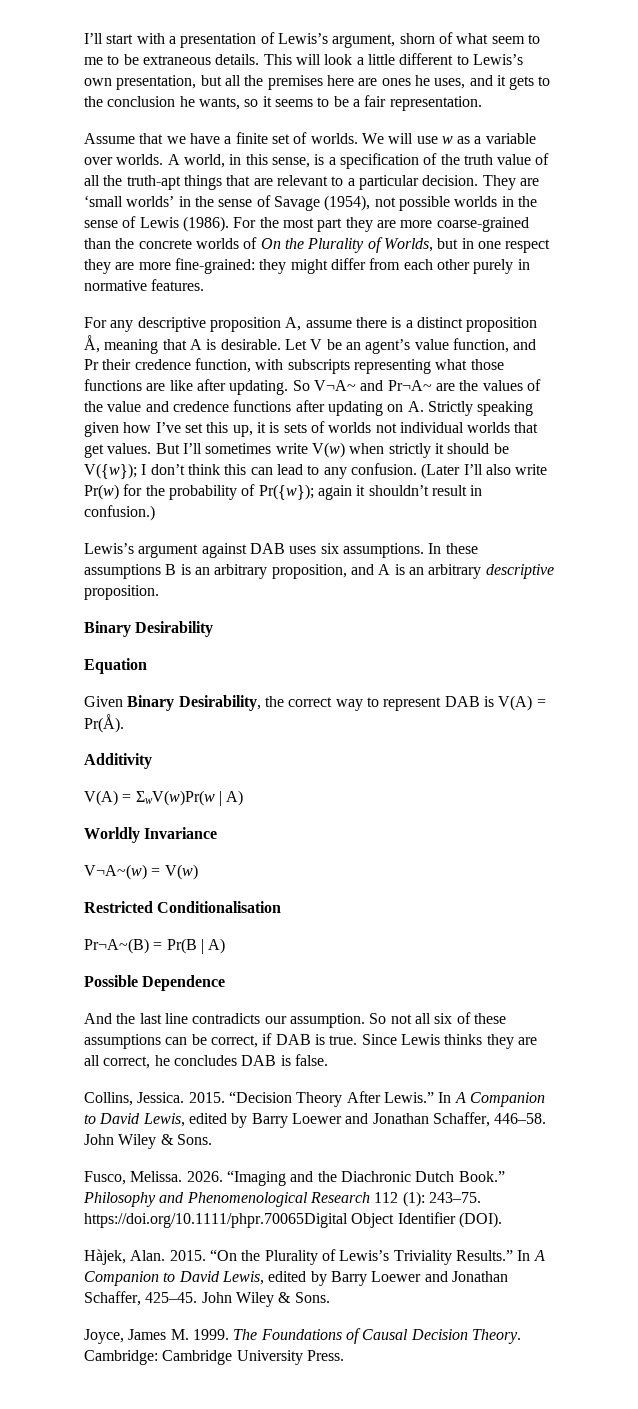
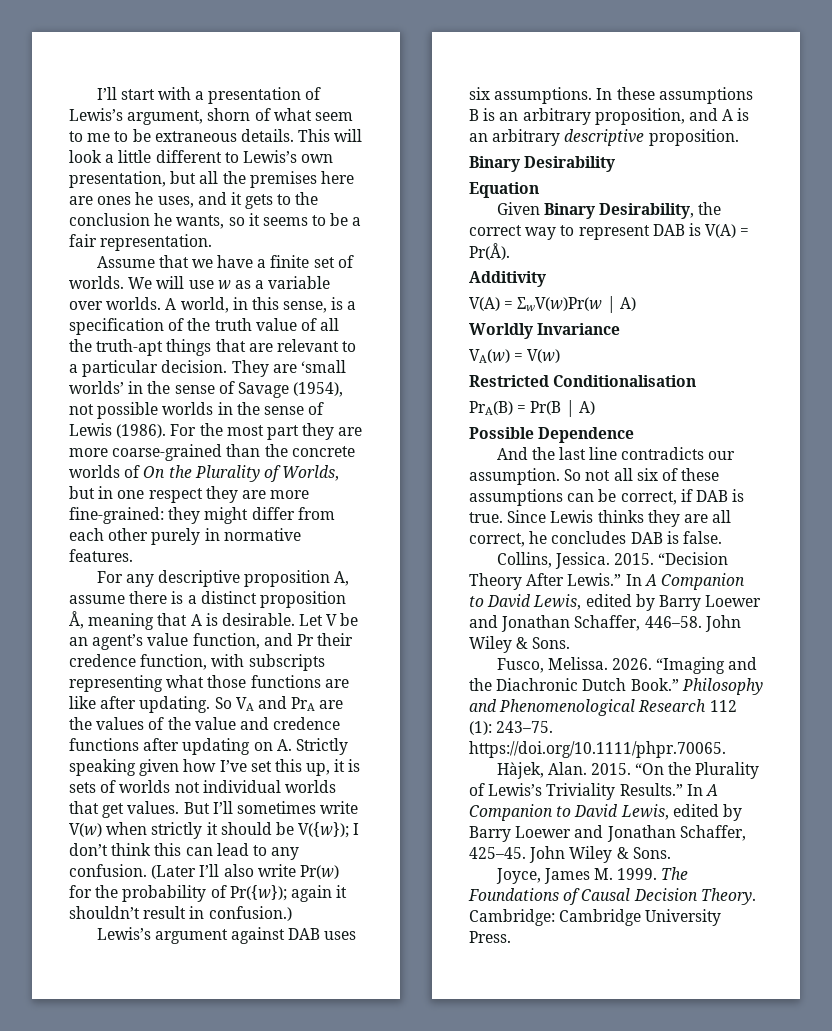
- So V¬A~ and Pr¬A~ are the values of the value and credence functions after updating on A. Strictly speaking given how I’ve set this up, it is sets of worlds not individual worlds that get values.
+ So VA and PrA are the values of the value and credence functions after updating on A. Strictly speaking given how I’ve set this up, it is sets of worlds not individual worlds that get values.
- V¬A~(w) = V(w)
+ VA(w) = V(w)
- Pr¬A~(B) = Pr(B | A)
+ PrA(B) = Pr(B | A)
- Philosophy and Phenomenological Research 112 (1): 243–75. https://doi.org/10.1111/phpr.70065Digital Object Identifier (DOI).
+ Philosophy and Phenomenological Research 112 (1): 243–75. https://doi.org/10.1111/phpr.70065.

